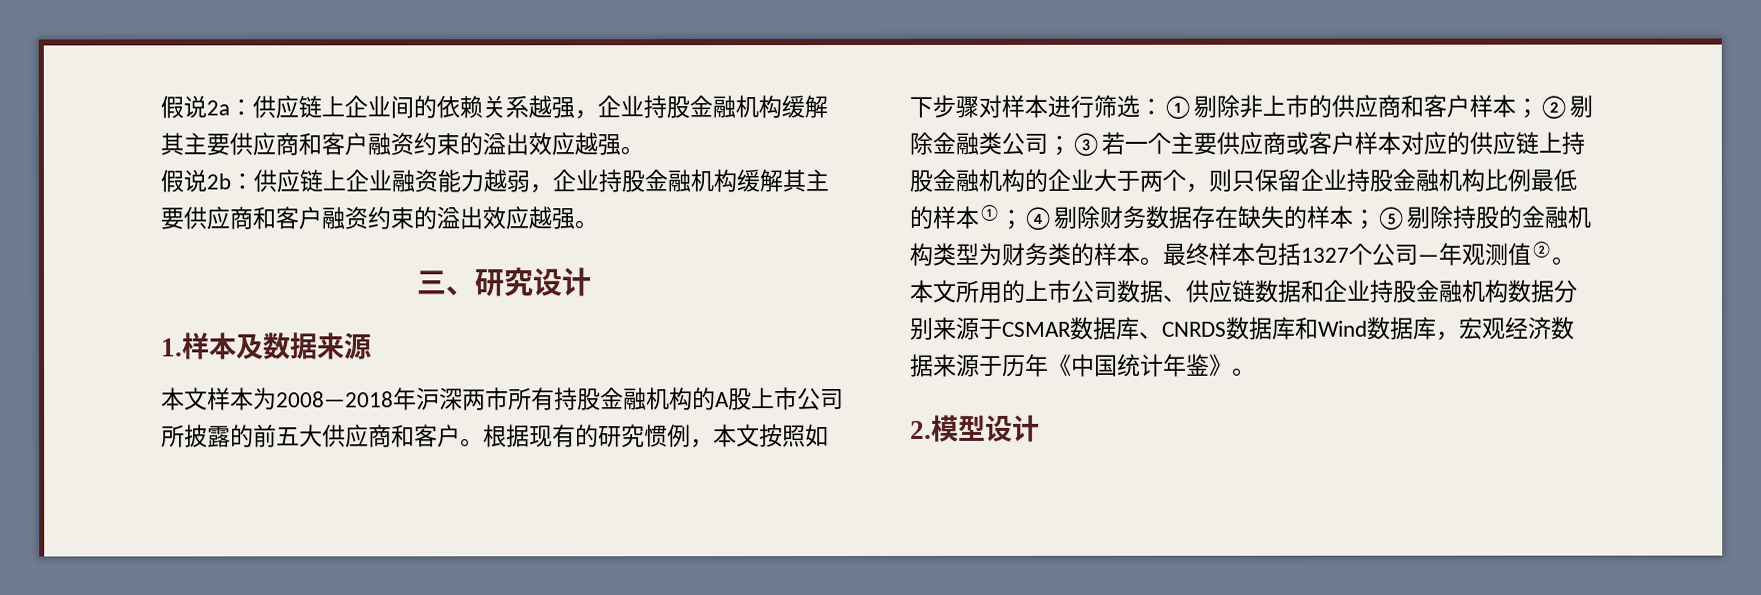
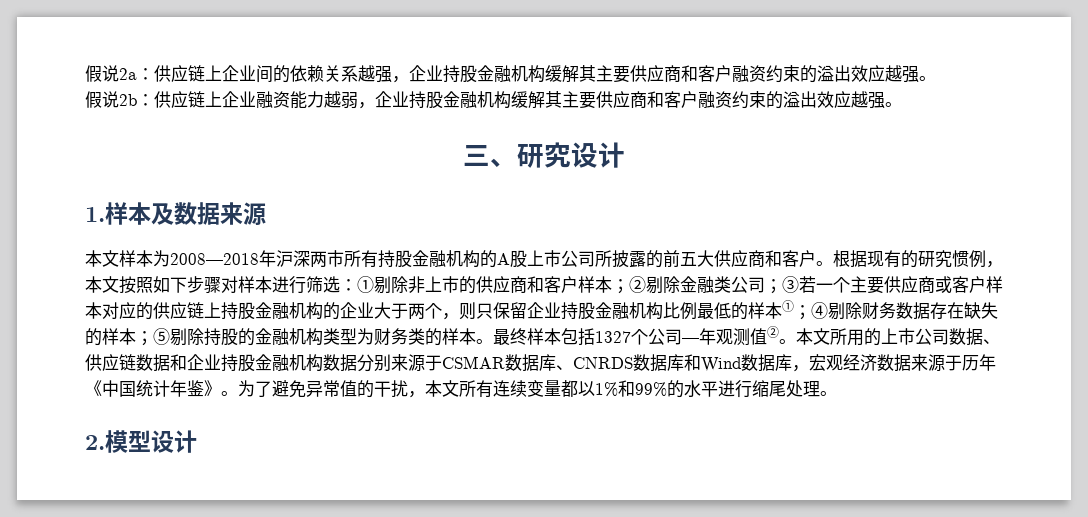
+ 为了避免异常值的干扰，本文所有连续变量都以1%和99%的水平进行缩尾处理。

